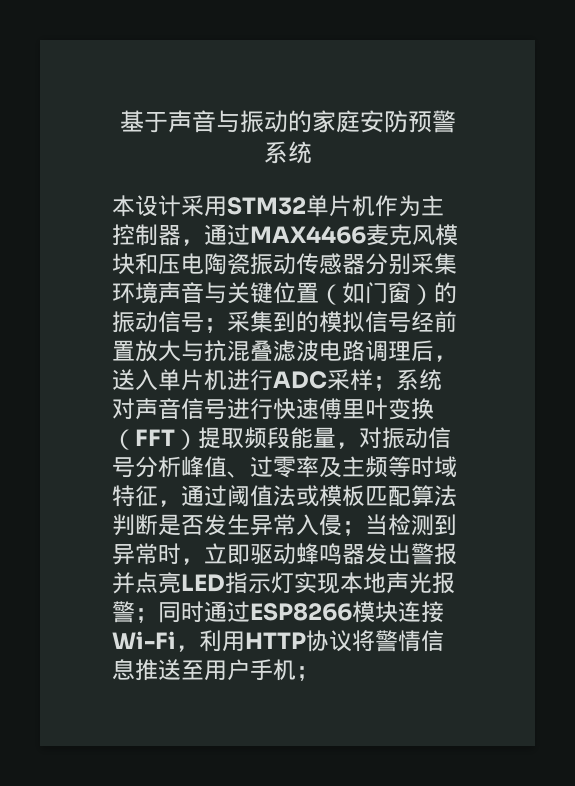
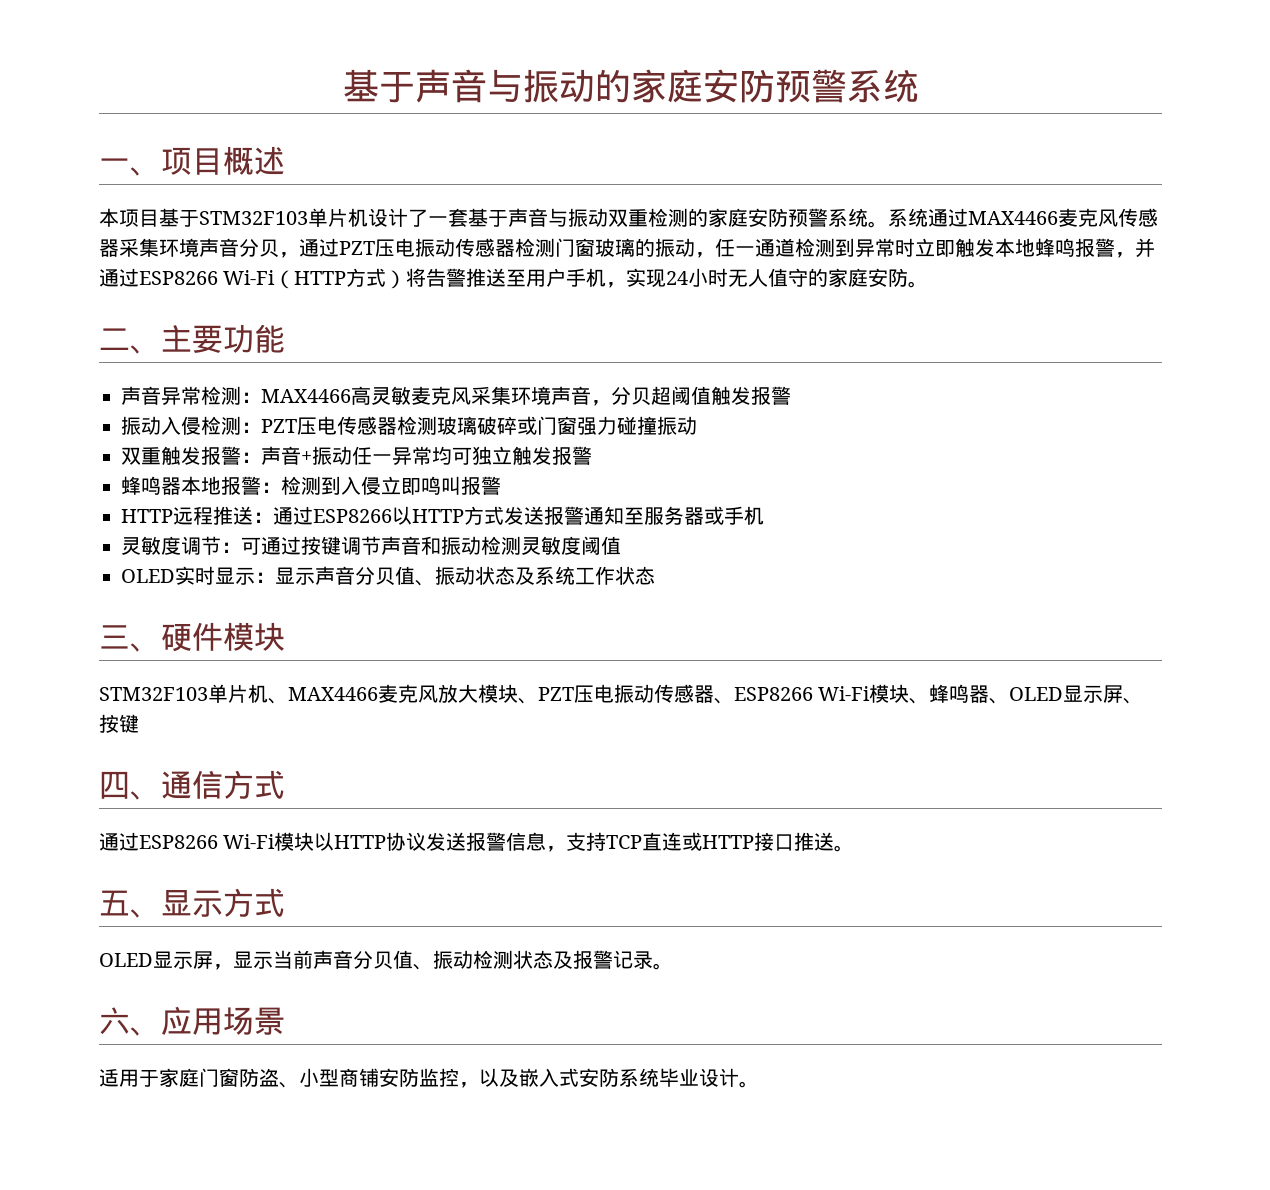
- 本设计采用STM32单片机作为主控制器，通过MAX4466麦克风模块和压电陶瓷振动传感器分别采集环境声音与关键位置（如门窗）的振动信号；采集到的模拟信号经前置放大与抗混叠滤波电路调理后，送入单片机进行ADC采样；系统对声音信号进行快速傅里叶变换（FFT）提取频段能量，对振动信号分析峰值、过零率及主频等时域特征，通过阈值法或模板匹配算法判断是否发生异常入侵；当检测到异常时，立即驱动蜂鸣器发出警报并点亮LED指示灯实现本地声光报警；同时通过ESP8266模块连接Wi-Fi，利用HTTP协议将警情信息推送至用户手机；
+ 一、项目概述
+ 本项目基于STM32F103单片机设计了一套基于声音与振动双重检测的家庭安防预警系统。系统通过MAX4466麦克风传感器采集环境声音分贝，通过PZT压电振动传感器检测门窗玻璃的振动，任一通道检测到异常时立即触发本地蜂鸣报警，并通过ESP8266 Wi-Fi（HTTP方式）将告警推送至用户手机，实现24小时无人值守的家庭安防。
+ 二、主要功能
+ 声音异常检测：MAX4466高灵敏麦克风采集环境声音，分贝超阈值触发报警
+ 振动入侵检测：PZT压电传感器检测玻璃破碎或门窗强力碰撞振动
+ 双重触发报警：声音+振动任一异常均可独立触发报警
+ 蜂鸣器本地报警：检测到入侵立即鸣叫报警
+ HTTP远程推送：通过ESP8266以HTTP方式发送报警通知至服务器或手机
+ 灵敏度调节：可通过按键调节声音和振动检测灵敏度阈值
+ OLED实时显示：显示声音分贝值、振动状态及系统工作状态
+ 三、硬件模块
+ STM32F103单片机、MAX4466麦克风放大模块、PZT压电振动传感器、ESP8266 Wi-Fi模块、蜂鸣器、OLED显示屏、按键
+ 四、通信方式
+ 通过ESP8266 Wi-Fi模块以HTTP协议发送报警信息，支持TCP直连或HTTP接口推送。
+ 五、显示方式
+ OLED显示屏，显示当前声音分贝值、振动检测状态及报警记录。
+ 六、应用场景
+ 适用于家庭门窗防盗、小型商铺安防监控，以及嵌入式安防系统毕业设计。

